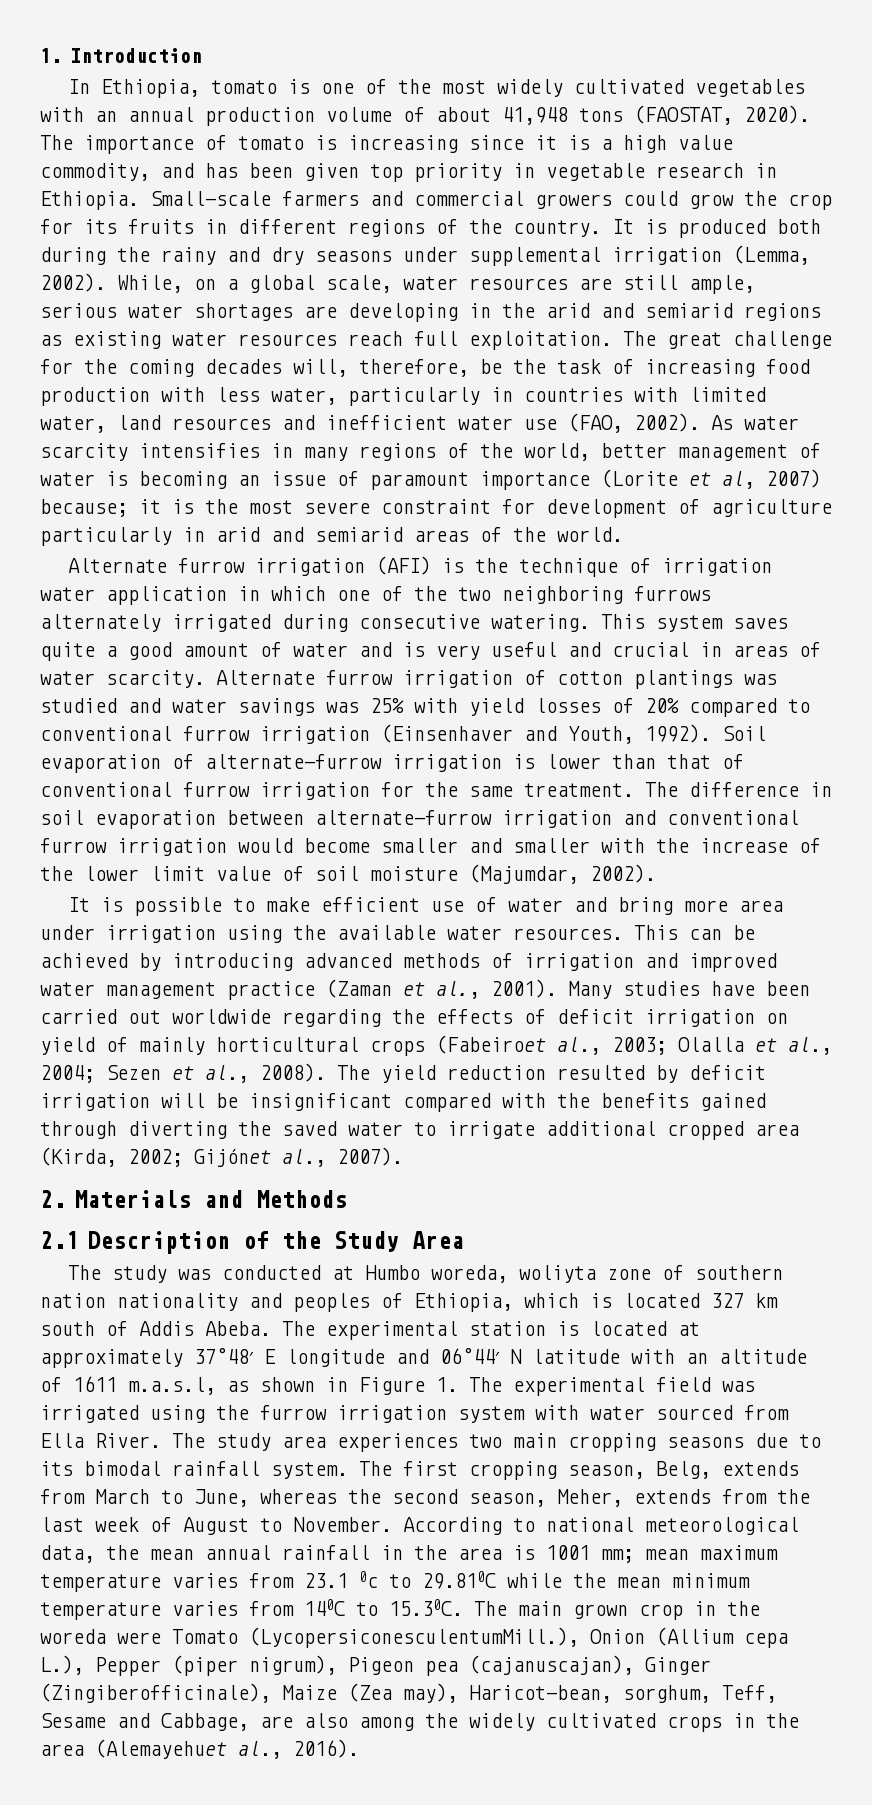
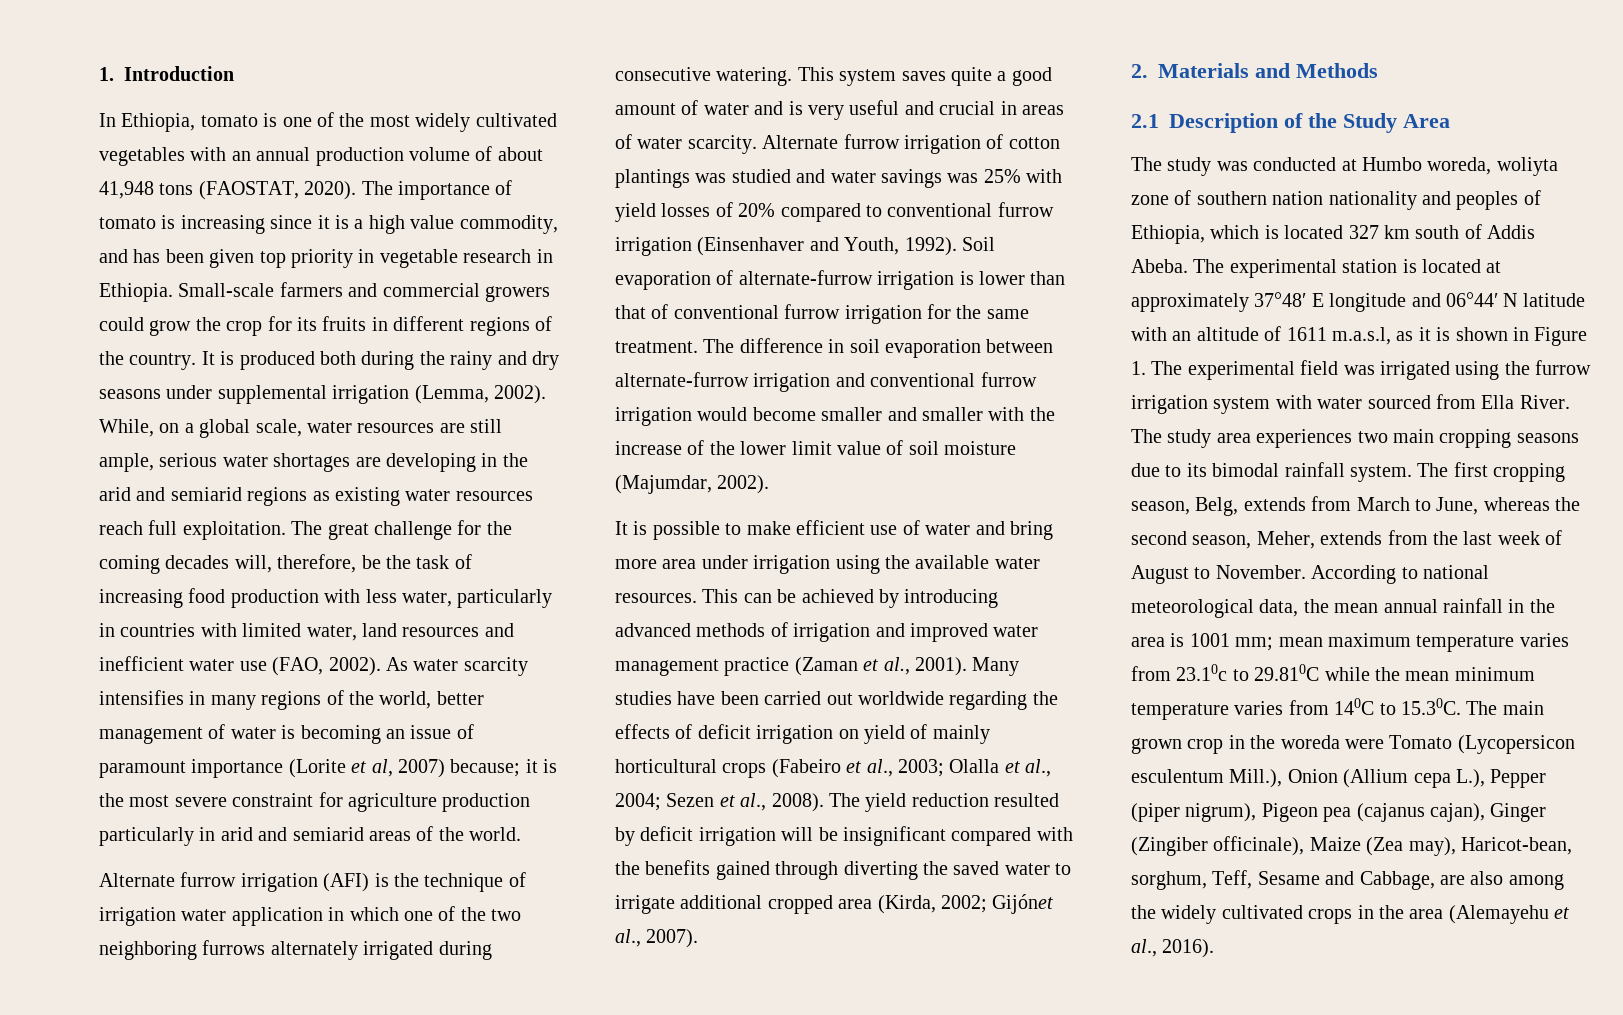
- As water scarcity intensifies in many regions of the world, better management of water is becoming an issue of paramount importance (Lorite et al, 2007) because; it is the most severe constraint for development of agriculture particularly in arid and semiarid areas of the world.
+ As water scarcity intensifies in many regions of the world, better management of water is becoming an issue of paramount importance (Lorite et al, 2007) because; it is the most severe constraint for agriculture production particularly in arid and semiarid areas of the world.
- Many studies have been carried out worldwide regarding the effects of deficit irrigation on yield of mainly horticultural crops (Fabeiroet al., 2003; Olalla et al., 2004; Sezen et al., 2008).
+ Many studies have been carried out worldwide regarding the effects of deficit irrigation on yield of mainly horticultural crops (Fabeiro et al., 2003; Olalla et al., 2004; Sezen et al., 2008).
- The experimental station is located at approximately 37°48′ E longitude and 06°44′ N latitude with an altitude of 1611 m.a.s.l, as shown in Figure 1. The experimental field was irrigated using the furrow irrigation system with water sourced from Ella River.
+ The experimental station is located at approximately 37°48′ E longitude and 06°44′ N latitude with an altitude of 1611 m.a.s.l, as it is shown in Figure 1. The experimental field was irrigated using the furrow irrigation system with water sourced from Ella River.
- mean maximum temperature varies from 23.1 0c to 29.810C while the mean minimum temperature varies from 140C to 15.30C. The main grown crop in the woreda were Tomato (LycopersiconesculentumMill.), Onion (Allium cepa L.), Pepper (piper nigrum), Pigeon pea (cajanuscajan), Ginger (Zingiberofficinale), Maize (Zea may), Haricot-bean, sorghum, Teff, Sesame and Cabbage, are also among the widely cultivated crops in the area (Alemayehuet al., 2016).
+ mean maximum temperature varies from 23.10c to 29.810C while the mean minimum temperature varies from 140C to 15.30C. The main grown crop in the woreda were Tomato (Lycopersicon esculentum Mill.), Onion (Allium cepa L.), Pepper (piper nigrum), Pigeon pea (cajanus cajan), Ginger (Zingiber officinale), Maize (Zea may), Haricot-bean, sorghum, Teff, Sesame and Cabbage, are also among the widely cultivated crops in the area (Alemayehu et al., 2016).

